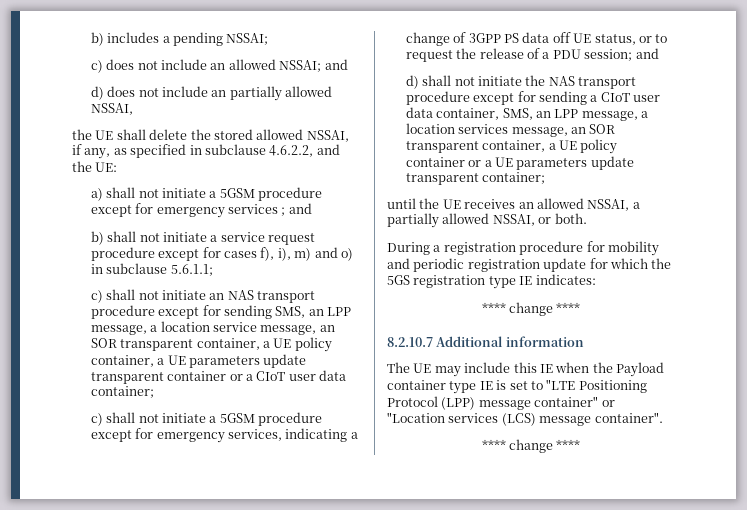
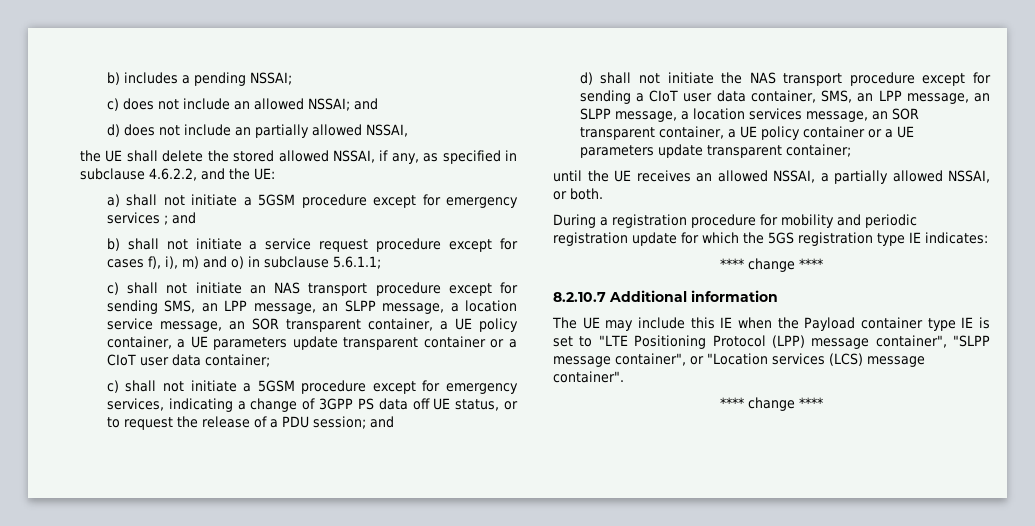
- c) shall not initiate an NAS transport procedure except for sending SMS, an LPP message, a location service message, an SOR transparent container, a UE policy container, a UE parameters update transparent container or a CIoT user data container;
+ c) shall not initiate an NAS transport procedure except for sending SMS, an LPP message, an SLPP message, a location service message, an SOR transparent container, a UE policy container, a UE parameters update transparent container or a CIoT user data container;
- d) shall not initiate the NAS transport procedure except for sending a CIoT user data container, SMS, an LPP message, a location services message, an SOR transparent container, a UE policy container or a UE parameters update transparent container;
+ d) shall not initiate the NAS transport procedure except for sending a CIoT user data container, SMS, an LPP message, an SLPP message, a location services message, an SOR transparent container, a UE policy container or a UE parameters update transparent container;
- The UE may include this IE when the Payload container type IE is set to "LTE Positioning Protocol (LPP) message container" or "Location services (LCS) message container".
+ The UE may include this IE when the Payload container type IE is set to "LTE Positioning Protocol (LPP) message container", "SLPP message container", or "Location services (LCS) message container".

